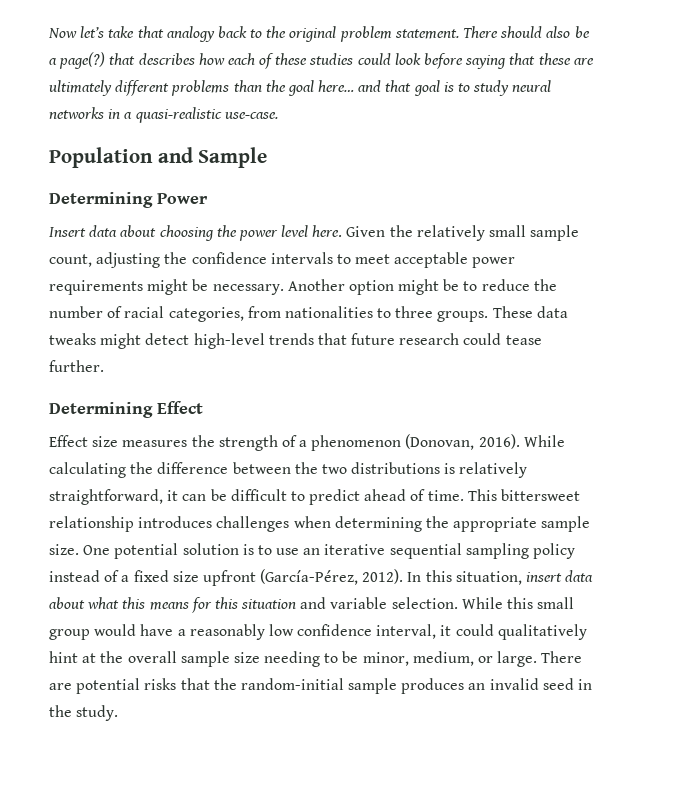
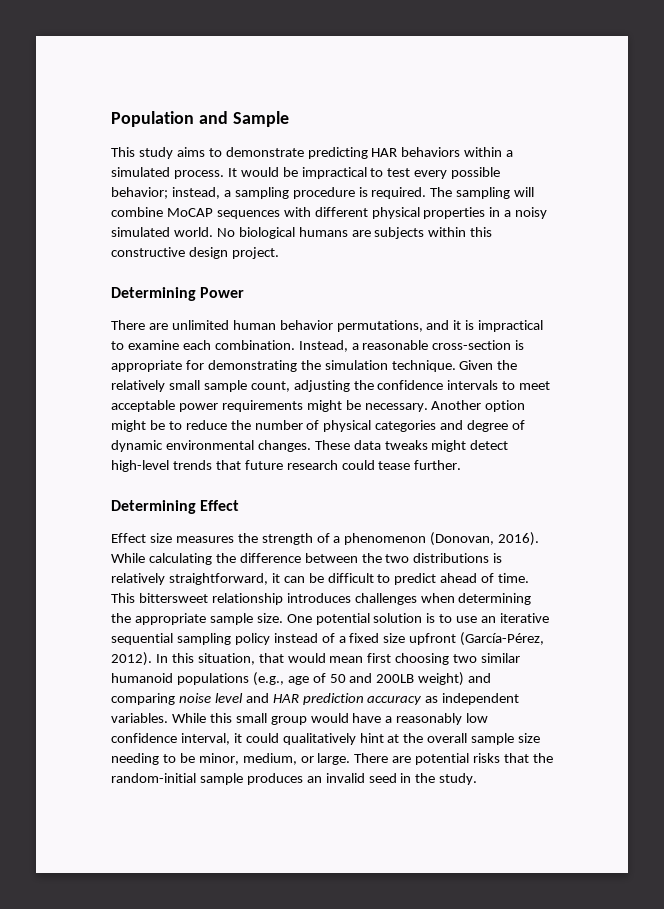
- Now let’s take that analogy back to the original problem statement. There should also be a page(?) that describes how each of these studies could look before saying that these are ultimately different problems than the goal here… and that goal is to study neural networks in a quasi-realistic use-case.
  Population and Sample
+ This study aims to demonstrate predicting HAR behaviors within a simulated process. It would be impractical to test every possible behavior; instead, a sampling procedure is required. The sampling will combine MoCAP sequences with different physical properties in a noisy simulated world. No biological humans are subjects within this constructive design project.
  Determining Power
- Insert data about choosing the power level here.
+ There are unlimited human behavior permutations, and it is impractical to examine each combination. Instead, a reasonable cross-section is appropriate for demonstrating the simulation technique.
- Another option might be to reduce the number of racial categories, from nationalities to three groups.
+ Another option might be to reduce the number of physical categories and degree of dynamic environmental changes.
- In this situation, insert data about what this means for this situation and variable selection.
+ In this situation, that would mean first choosing two similar humanoid populations (e.g., age of 50 and 200LB weight) and comparing noise level and HAR prediction accuracy as independent variables.

